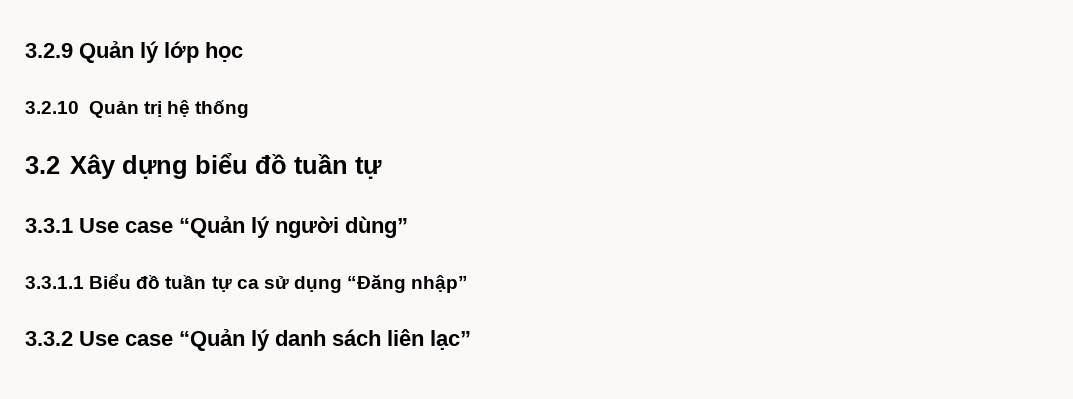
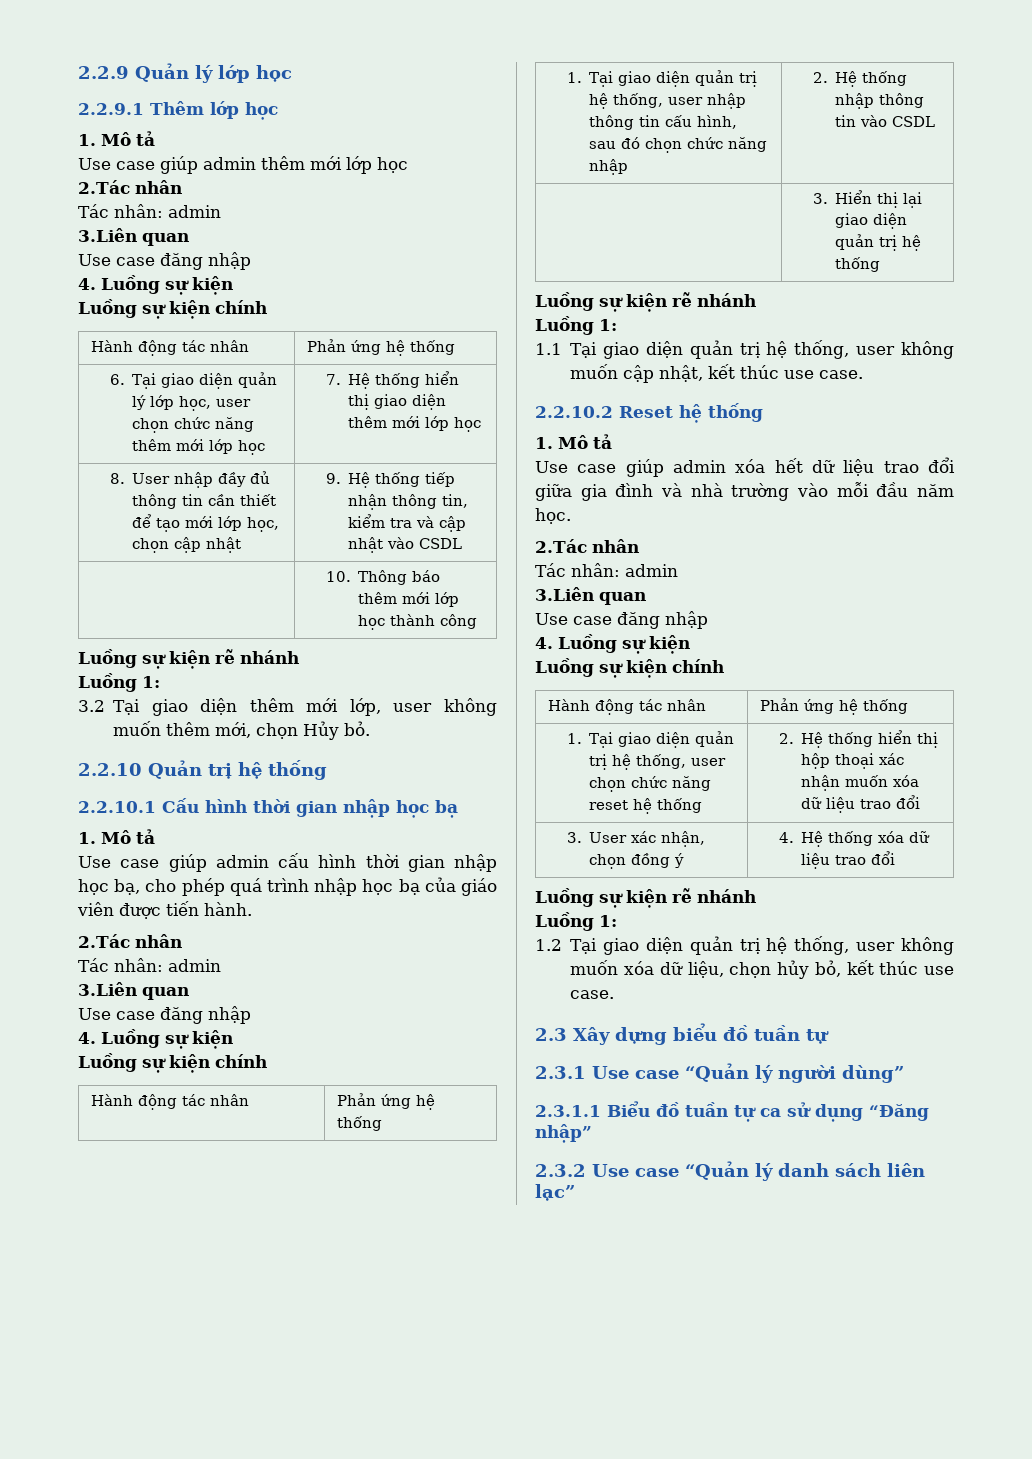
- 3.2.9 Quản lý lớp học
+ 2.2.9 Quản lý lớp học
- 3.2.10 Quản trị hệ thống
- 3.2 Xây dựng biểu đồ tuần tự
+ 2.2.9.1 Thêm lớp học
+ 1. Mô tả
+ Use case giúp admin thêm mới lớp học
+ 2.Tác nhân
+ Tác nhân: admin
+ 3.Liên quan
+ Use case đăng nhập
+ 4. Luồng sự kiện
+ Luồng sự kiện chính
+ Hành động tác nhân | Phản ứng hệ thống
+ 6. Tại giao diện quản lý lớp học, user chọn chức năng thêm mới lớp học | 7. Hệ thống hiển thị giao diện thêm mới lớp học
+ 8. User nhập đầy đủ thông tin cần thiết để tạo mới lớp học, chọn cập nhật | 9. Hệ thống tiếp nhận thông tin, kiểm tra và cập nhật vào CSDL
+ | 10. Thông báo thêm mới lớp học thành công
+ Luồng sự kiện rẽ nhánh
+ Luồng 1:
+ 3.2 Tại giao diện thêm mới lớp, user không muốn thêm mới, chọn Hủy bỏ.
+ 2.2.10 Quản trị hệ thống
+ 2.2.10.1 Cấu hình thời gian nhập học bạ
+ 1. Mô tả
+ Use case giúp admin cấu hình thời gian nhập học bạ, cho phép quá trình nhập học bạ của giáo viên được tiến hành.
+ 2.Tác nhân
+ Tác nhân: admin
+ 3.Liên quan
+ Use case đăng nhập
+ 4. Luồng sự kiện
+ Luồng sự kiện chính
+ Hành động tác nhân | Phản ứng hệ thống
+ 1. Tại giao diện quản trị hệ thống, user nhập thông tin cấu hình, sau đó chọn chức năng nhập | 2. Hệ thống nhập thông tin vào CSDL
+ | 3. Hiển thị lại giao diện quản trị hệ thống
+ Luồng sự kiện rẽ nhánh
+ Luồng 1:
+ 1.1 Tại giao diện quản trị hệ thống, user không muốn cập nhật, kết thúc use case.
+ 2.2.10.2 Reset hệ thống
+ 1. Mô tả
+ Use case giúp admin xóa hết dữ liệu trao đổi giữa gia đình và nhà trường vào mỗi đầu năm học.
+ 2.Tác nhân
+ Tác nhân: admin
+ 3.Liên quan
+ Use case đăng nhập
+ 4. Luồng sự kiện
+ Luồng sự kiện chính
+ Hành động tác nhân | Phản ứng hệ thống
+ 1. Tại giao diện quản trị hệ thống, user chọn chức năng reset hệ thống | 2. Hệ thống hiển thị hộp thoại xác nhận muốn xóa dữ liệu trao đổi
+ 3. User xác nhận, chọn đồng ý | 4. Hệ thống xóa dữ liệu trao đổi
+ Luồng sự kiện rẽ nhánh
+ Luồng 1:
+ 1.2 Tại giao diện quản trị hệ thống, user không muốn xóa dữ liệu, chọn hủy bỏ, kết thúc use case.
+ 2.3 Xây dựng biểu đồ tuần tự
- 3.3.1 Use case “Quản lý người dùng”
+ 2.3.1 Use case “Quản lý người dùng”
- 3.3.1.1 Biểu đồ tuần tự ca sử dụng “Đăng nhập”
+ 2.3.1.1 Biểu đồ tuần tự ca sử dụng “Đăng nhập”
- 3.3.2 Use case “Quản lý danh sách liên lạc”
+ 2.3.2 Use case “Quản lý danh sách liên lạc”

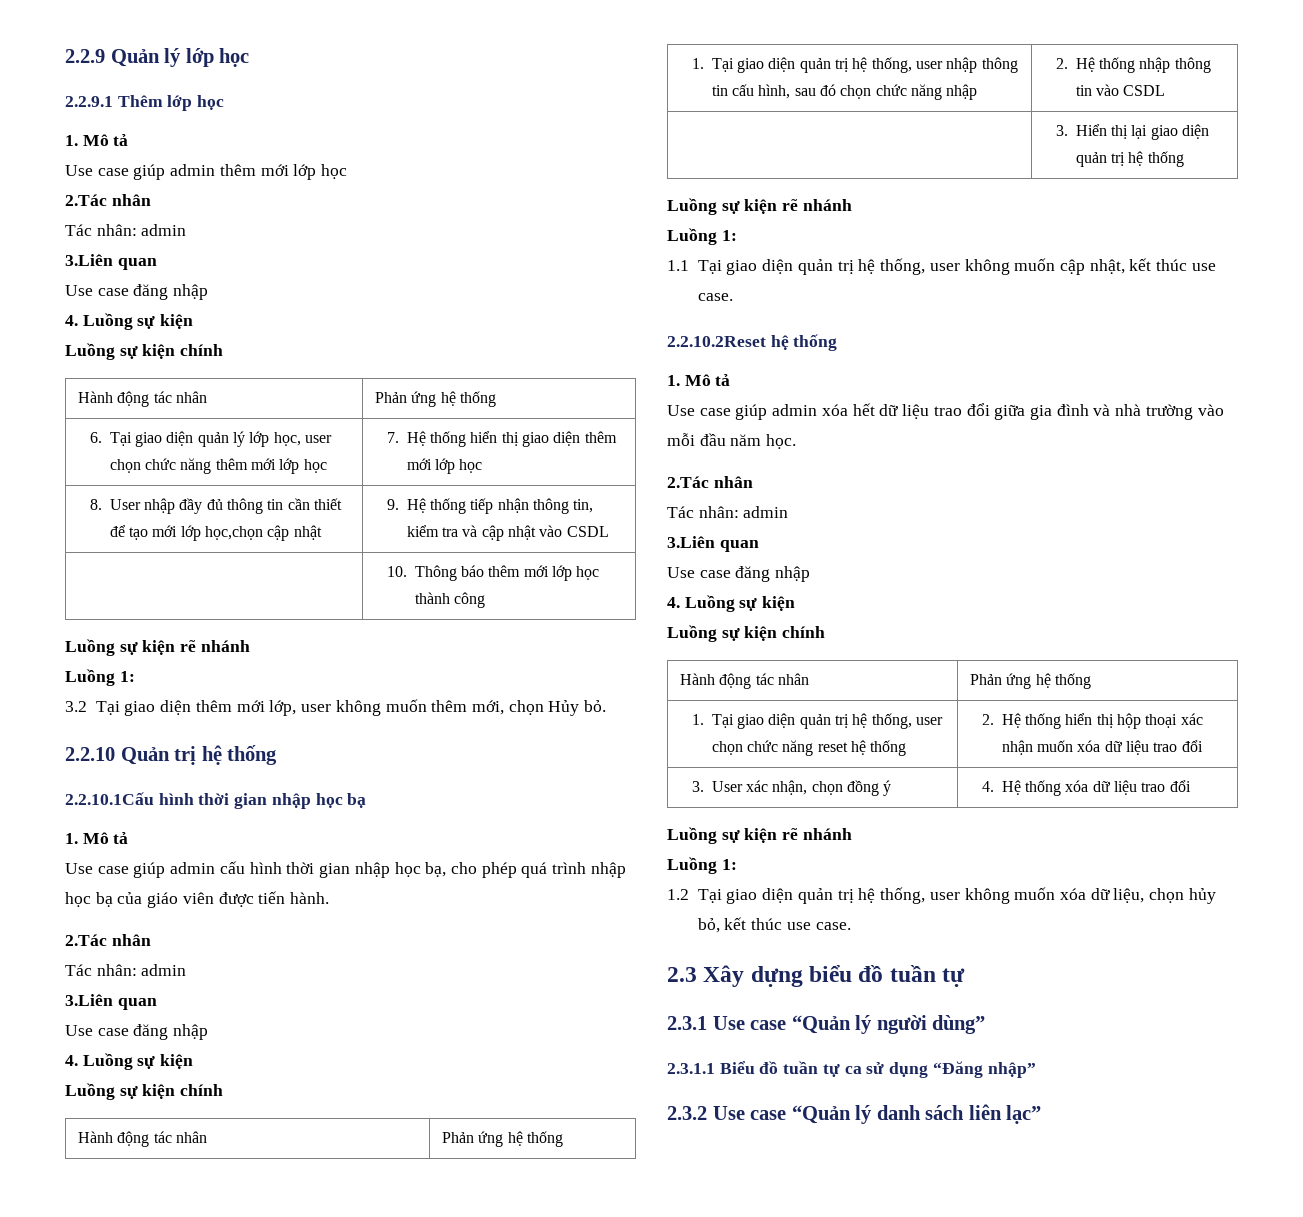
- 8. User nhập đầy đủ thông tin cần thiết để tạo mới lớp học, chọn cập nhật | 9. Hệ thống tiếp nhận thông tin, kiểm tra và cập nhật vào CSDL
+ 8. User nhập đầy đủ thông tin cần thiết để tạo mới lớp học,chọn cập nhật | 9. Hệ thống tiếp nhận thông tin, kiểm tra và cập nhật vào CSDL
- 2.2.10.1 Cấu hình thời gian nhập học bạ
+ 2.2.10.1Cấu hình thời gian nhập học bạ
- 2.2.10.2 Reset hệ thống
+ 2.2.10.2Reset hệ thống

